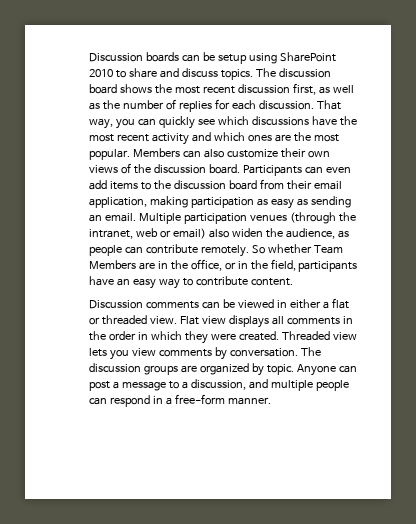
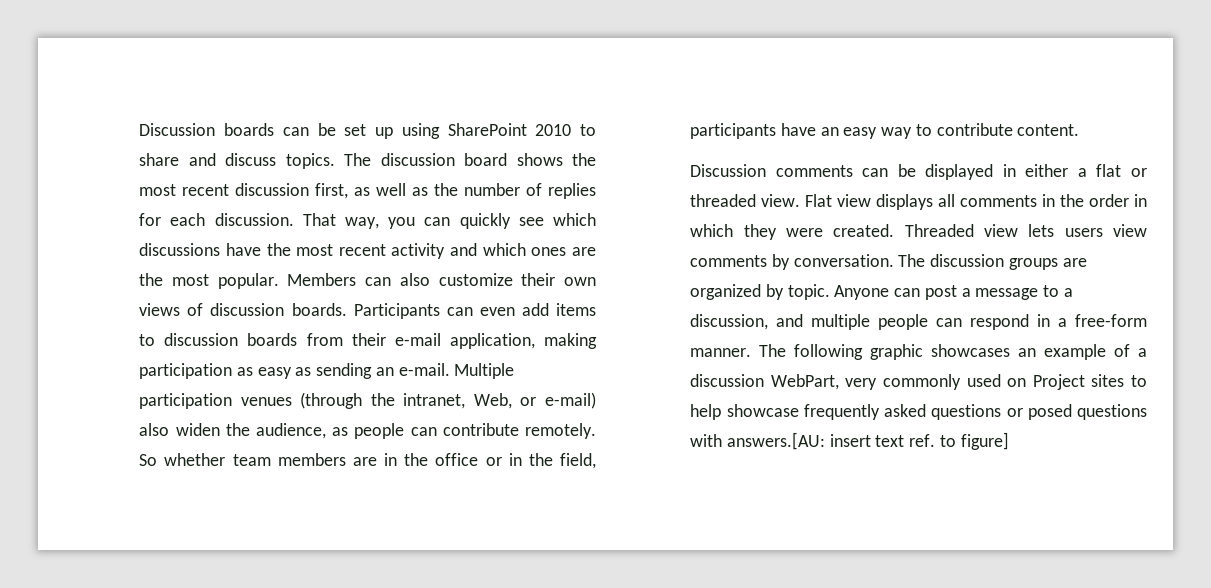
- Discussion boards can be setup using SharePoint 2010 to share and discuss topics.
+ Discussion boards can be set up using SharePoint 2010 to share and discuss topics.
- Members can also customize their own views of the discussion board.
+ Members can also customize their own views of discussion boards.
- Participants can even add items to the discussion board from their email application, making participation as easy as sending an email.
+ Participants can even add items to discussion boards from their e-mail application, making participation as easy as sending an e-mail.
- Multiple participation venues (through the intranet, web or email) also widen the audience, as people can contribute remotely.
+ Multiple participation venues (through the intranet, Web, or e-mail) also widen the audience, as people can contribute remotely.
- So whether Team Members are in the office, or in the field, participants have an easy way to contribute content.
+ So whether team members are in the office or in the field, participants have an easy way to contribute content.
- Discussion comments can be viewed in either a flat or threaded view.
+ Discussion comments can be displayed in either a flat or threaded view.
- Threaded view lets you view comments by conversation.
+ Threaded view lets users view comments by conversation.
+ The following graphic showcases an example of a discussion WebPart, very commonly used on Project sites to help showcase frequently asked questions or posed questions with answers.[AU: insert text ref. to figure]

